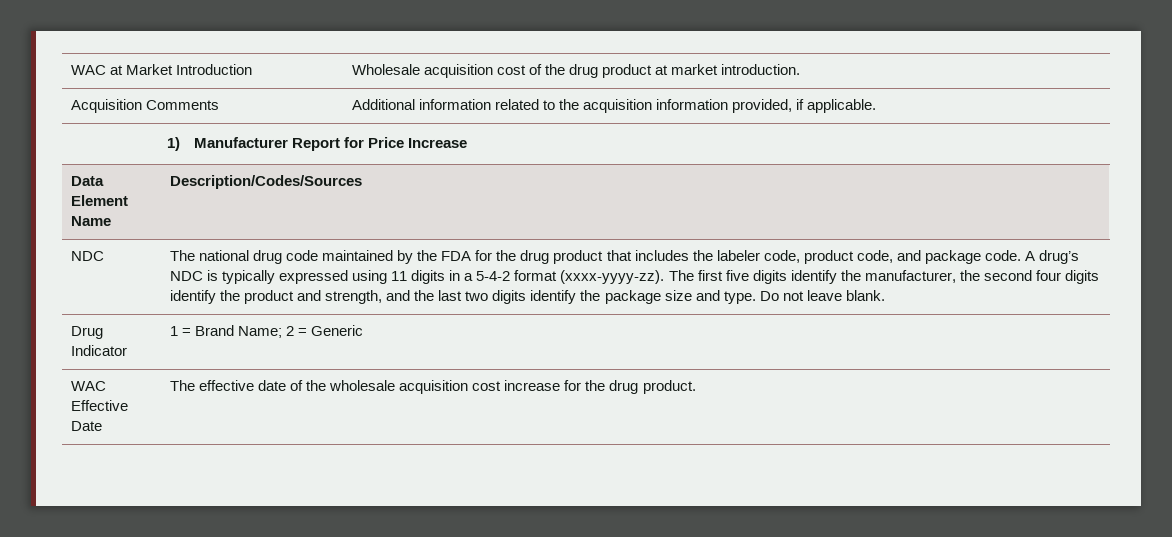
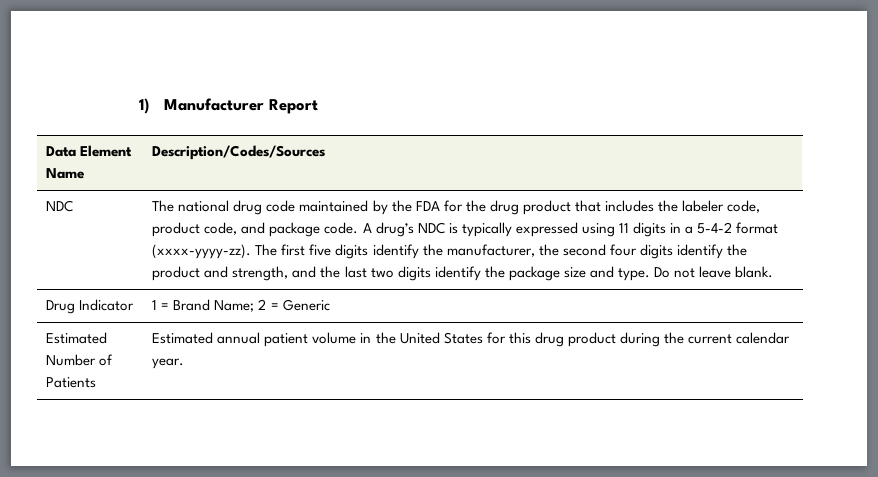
- WAC at Market Introduction | Wholesale acquisition cost of the drug product at market introduction.
- Acquisition Comments | Additional information related to the acquisition information provided, if applicable.
- 1) Manufacturer Report for Price Increase
+ 1) Manufacturer Report
- WAC Effective Date | The effective date of the wholesale acquisition cost increase for the drug product.
+ Estimated Number of Patients | Estimated annual patient volume in the United States for this drug product during the current calendar year.

